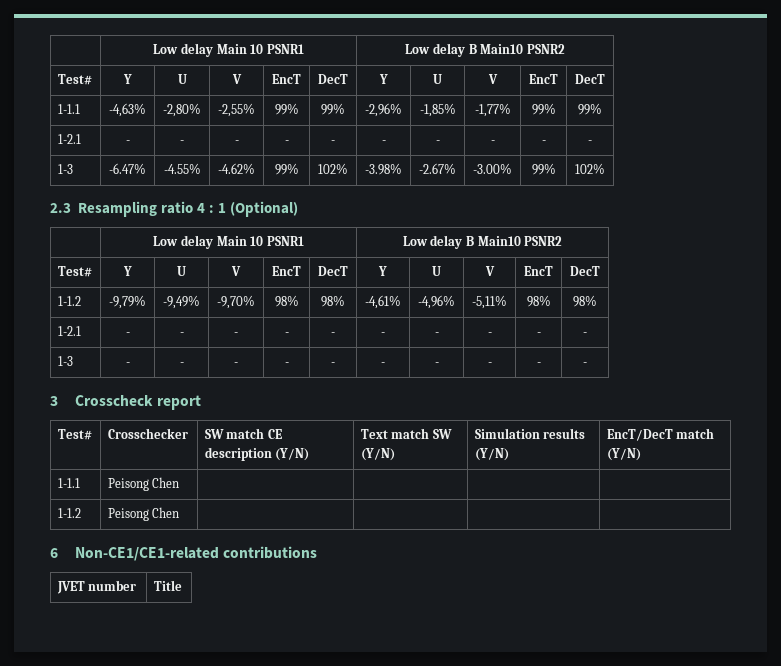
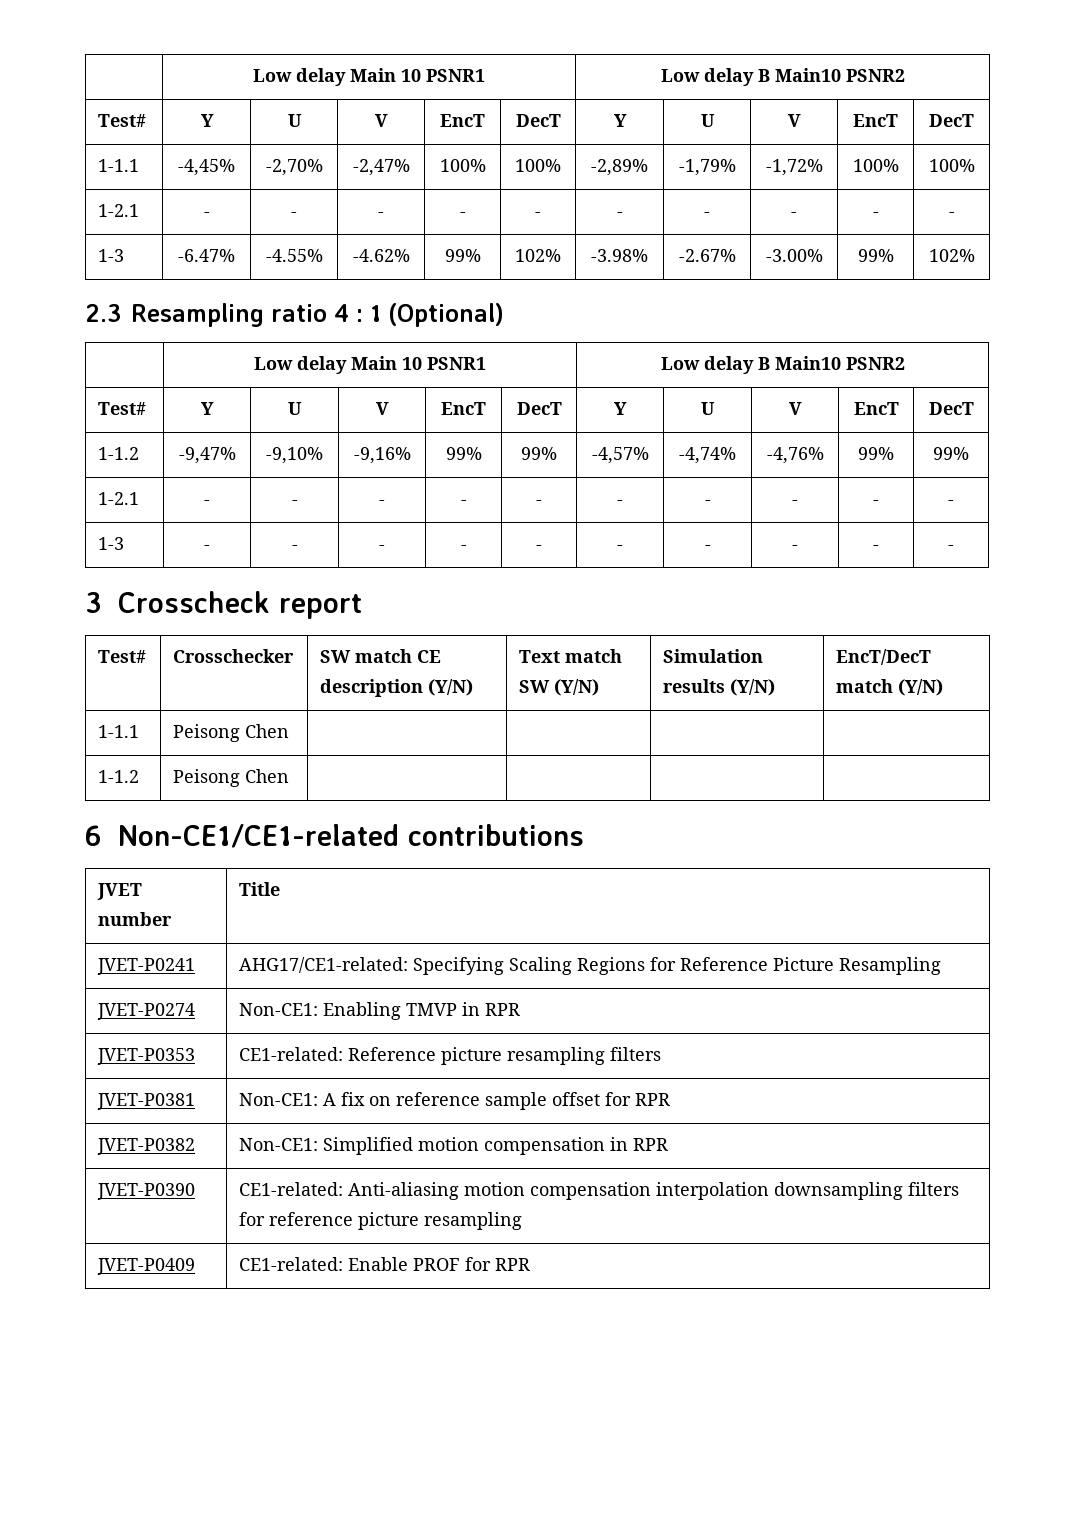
- 1-1.1 | -4,63% | -2,80% | -2,55% | 99% | 99% | -2,96% | -1,85% | -1,77% | 99% | 99%
+ 1-1.1 | -4,45% | -2,70% | -2,47% | 100% | 100% | -2,89% | -1,79% | -1,72% | 100% | 100%
- 1-1.2 | -9,79% | -9,49% | -9,70% | 98% | 98% | -4,61% | -4,96% | -5,11% | 98% | 98%
+ 1-1.2 | -9,47% | -9,10% | -9,16% | 99% | 99% | -4,57% | -4,74% | -4,76% | 99% | 99%
+ JVET-P0241 | AHG17/CE1-related: Specifying Scaling Regions for Reference Picture Resampling
+ JVET-P0274 | Non-CE1: Enabling TMVP in RPR
+ JVET-P0353 | CE1-related: Reference picture resampling filters
+ JVET-P0381 | Non-CE1: A fix on reference sample offset for RPR
+ JVET-P0382 | Non-CE1: Simplified motion compensation in RPR
+ JVET-P0390 | CE1-related: Anti-aliasing motion compensation interpolation downsampling filters for reference picture resampling
+ JVET-P0409 | CE1-related: Enable PROF for RPR

